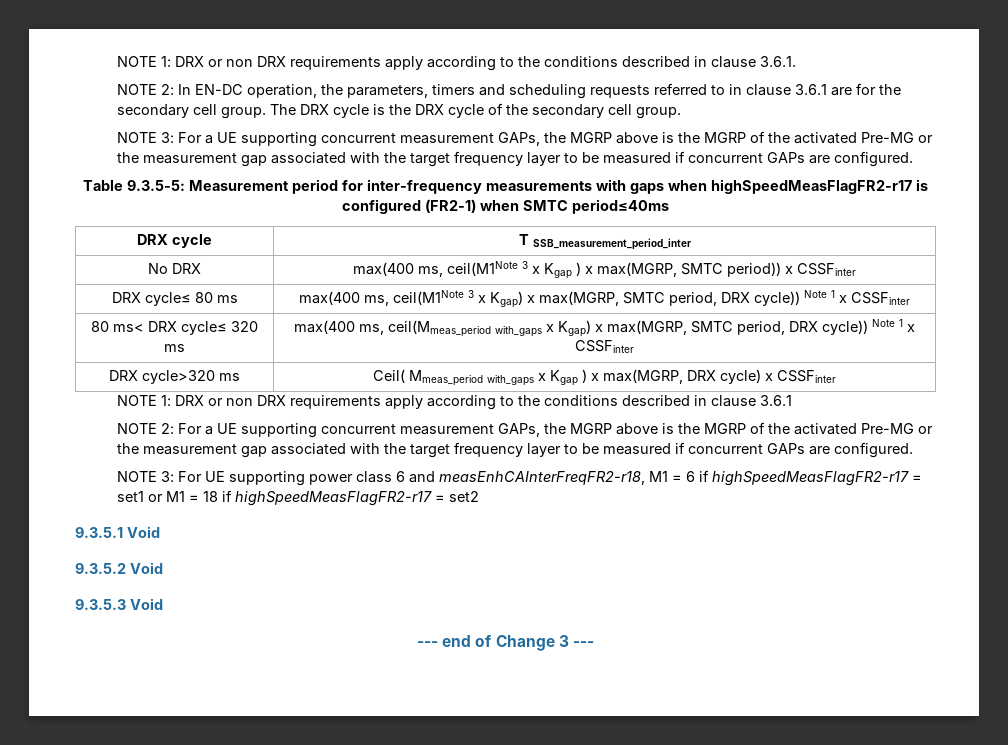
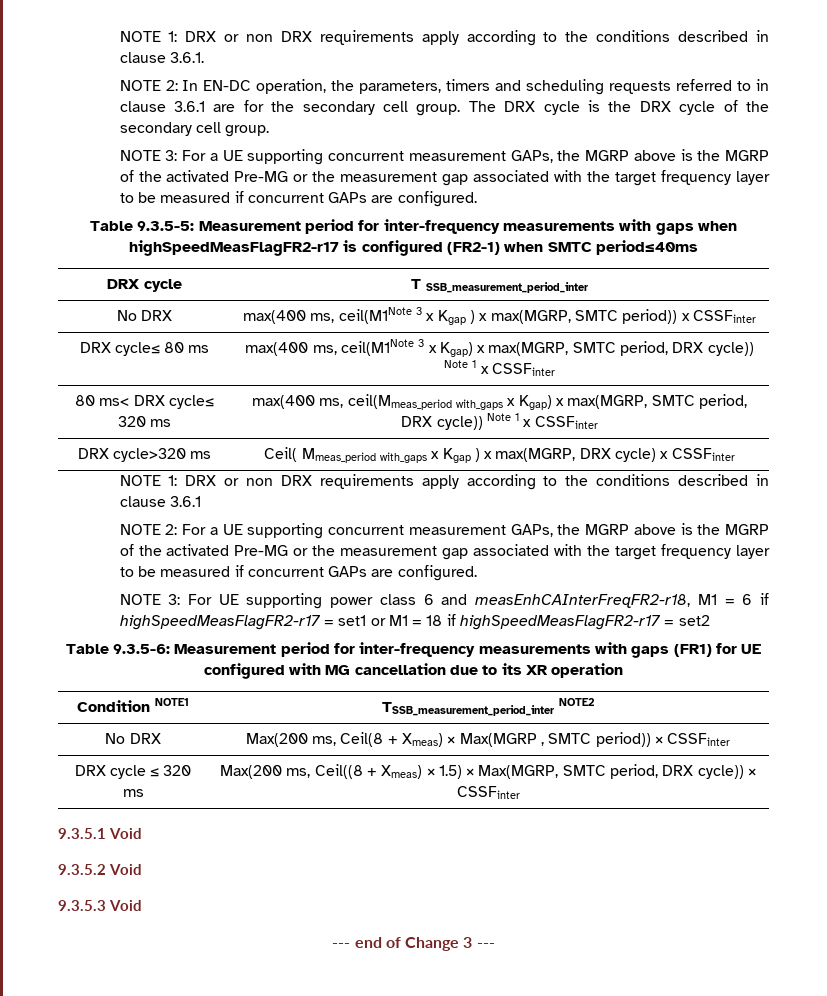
+ Table 9.3.5-6: Measurement period for inter-frequency measurements with gaps (FR1) for UE configured with MG cancellation due to its XR operation
+ Condition NOTE1 | TSSB_measurement_period_inter NOTE2
+ No DRX | Max(200 ms, Ceil(8 + Xmeas) × Max(MGRP , SMTC period)) × CSSFinter
+ DRX cycle ≤ 320 ms | Max(200 ms, Ceil((8 + Xmeas) × 1.5) × Max(MGRP, SMTC period, DRX cycle)) × CSSFinter

